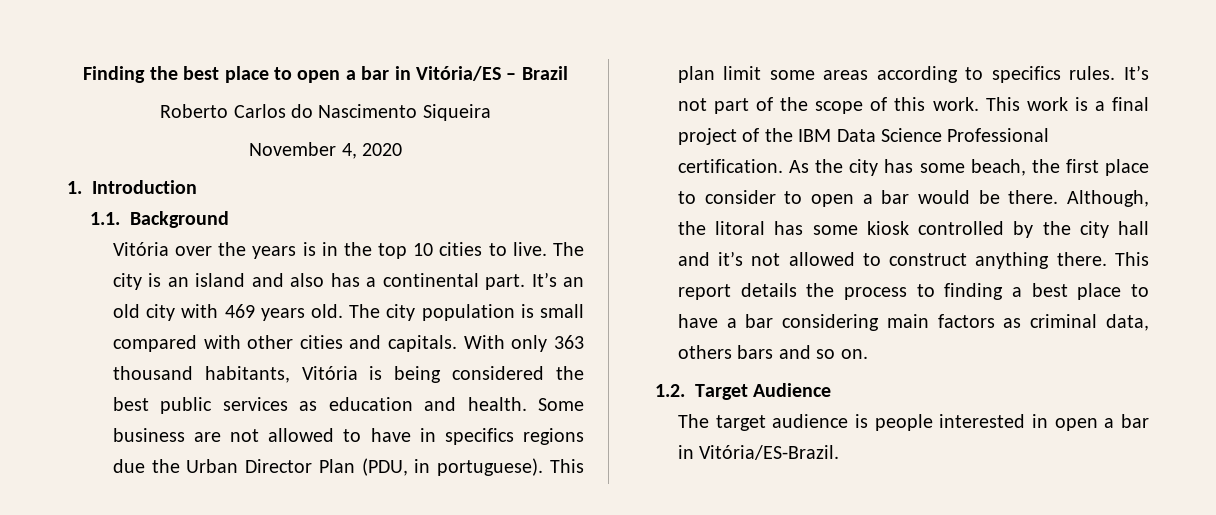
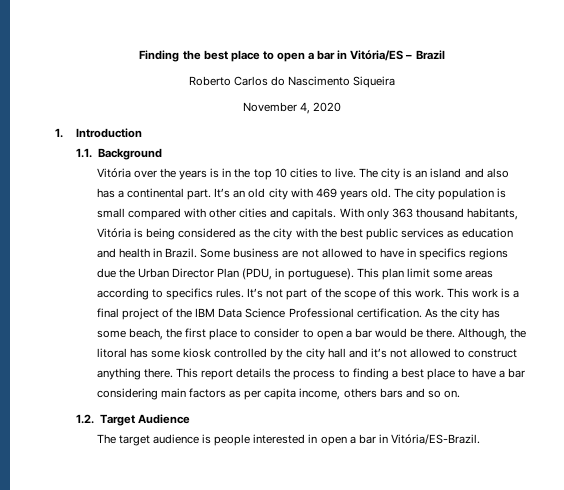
- With only 363 thousand habitants, Vitória is being considered the best public services as education and health.
+ With only 363 thousand habitants, Vitória is being considered as the city with the best public services as education and health in Brazil.
- This report details the process to finding a best place to have a bar considering main factors as criminal data, others bars and so on.
+ This report details the process to finding a best place to have a bar considering main factors as per capita income, others bars and so on.

